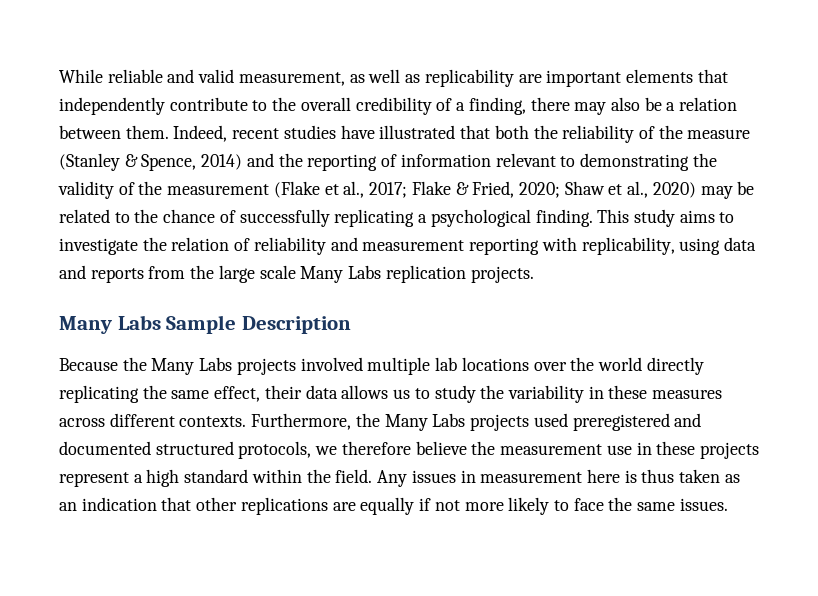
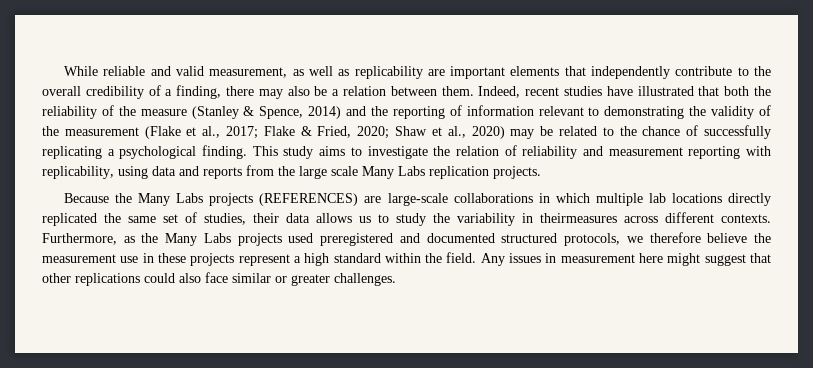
- Many Labs Sample Description
- Because the Many Labs projects involved multiple lab locations over the world directly replicating the same effect, their data allows us to study the variability in these measures across different contexts.
+ Because the Many Labs projects (REFERENCES) are large-scale collaborations in which multiple lab locations directly replicated the same set of studies, their data allows us to study the variability in theirmeasures across different contexts.
- Furthermore, the Many Labs projects used preregistered and documented structured protocols, we therefore believe the measurement use in these projects represent a high standard within the field.
+ Furthermore, as the Many Labs projects used preregistered and documented structured protocols, we therefore believe the measurement use in these projects represent a high standard within the field.
- Any issues in measurement here is thus taken as an indication that other replications are equally if not more likely to face the same issues.
+ Any issues in measurement here might suggest that other replications could also face similar or greater challenges.

